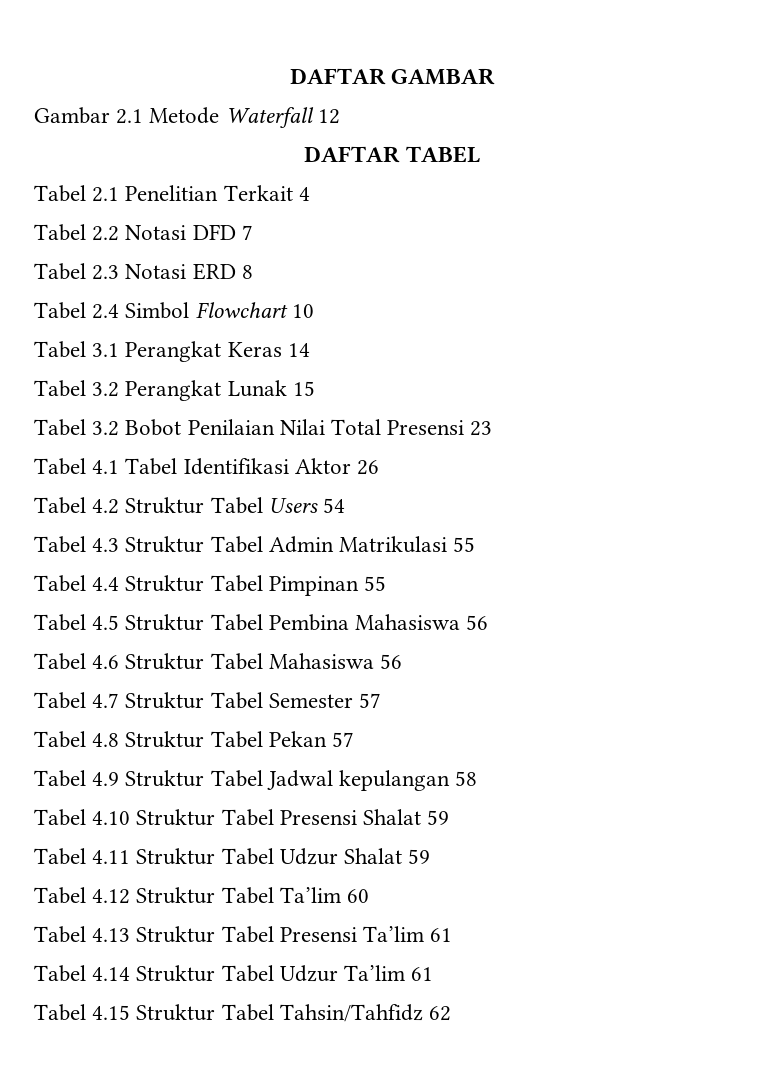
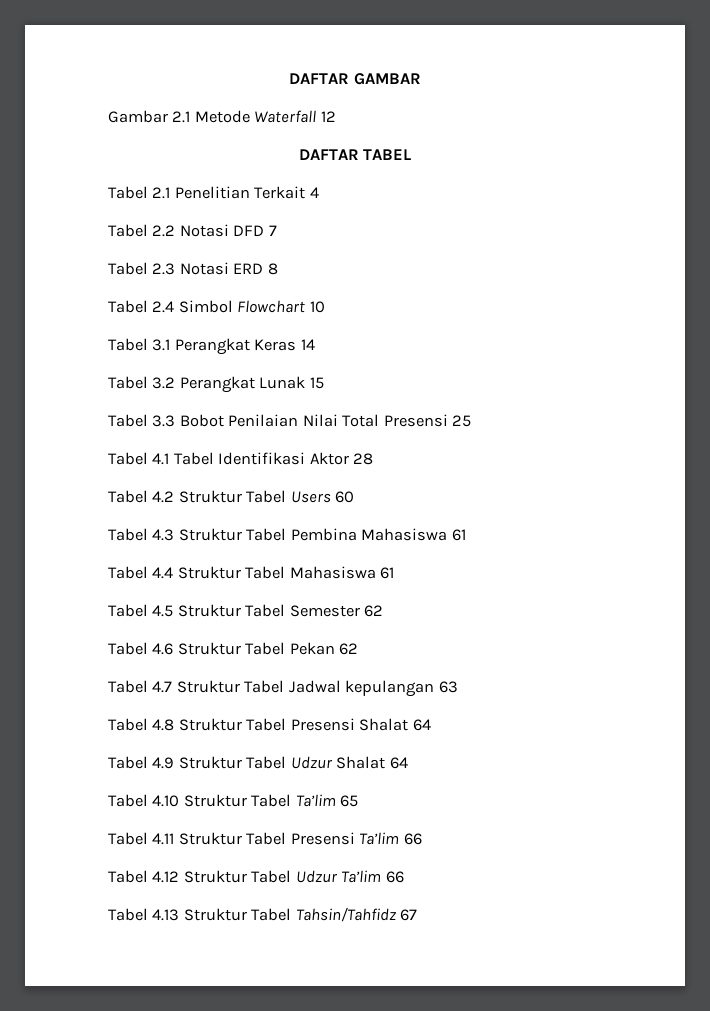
- Tabel 3.2 Bobot Penilaian Nilai Total Presensi 23
+ Tabel 3.3 Bobot Penilaian Nilai Total Presensi 25
- Tabel 4.1 Tabel Identifikasi Aktor 26
+ Tabel 4.1 Tabel Identifikasi Aktor 28
- Tabel 4.2 Struktur Tabel Users 54
+ Tabel 4.2 Struktur Tabel Users 60
- Tabel 4.3 Struktur Tabel Admin Matrikulasi 55
+ Tabel 4.3 Struktur Tabel Pembina Mahasiswa 61
- Tabel 4.4 Struktur Tabel Pimpinan 55
+ Tabel 4.4 Struktur Tabel Mahasiswa 61
- Tabel 4.5 Struktur Tabel Pembina Mahasiswa 56
+ Tabel 4.5 Struktur Tabel Semester 62
- Tabel 4.6 Struktur Tabel Mahasiswa 56
+ Tabel 4.6 Struktur Tabel Pekan 62
- Tabel 4.7 Struktur Tabel Semester 57
+ Tabel 4.7 Struktur Tabel Jadwal kepulangan 63
- Tabel 4.8 Struktur Tabel Pekan 57
+ Tabel 4.8 Struktur Tabel Presensi Shalat 64
- Tabel 4.9 Struktur Tabel Jadwal kepulangan 58
+ Tabel 4.9 Struktur Tabel Udzur Shalat 64
- Tabel 4.10 Struktur Tabel Presensi Shalat 59
+ Tabel 4.10 Struktur Tabel Ta’lim 65
- Tabel 4.11 Struktur Tabel Udzur Shalat 59
+ Tabel 4.11 Struktur Tabel Presensi Ta’lim 66
- Tabel 4.12 Struktur Tabel Ta’lim 60
+ Tabel 4.12 Struktur Tabel Udzur Ta’lim 66
- Tabel 4.13 Struktur Tabel Presensi Ta’lim 61
- Tabel 4.14 Struktur Tabel Udzur Ta’lim 61
- Tabel 4.15 Struktur Tabel Tahsin/Tahfidz 62
+ Tabel 4.13 Struktur Tabel Tahsin/Tahfidz 67

